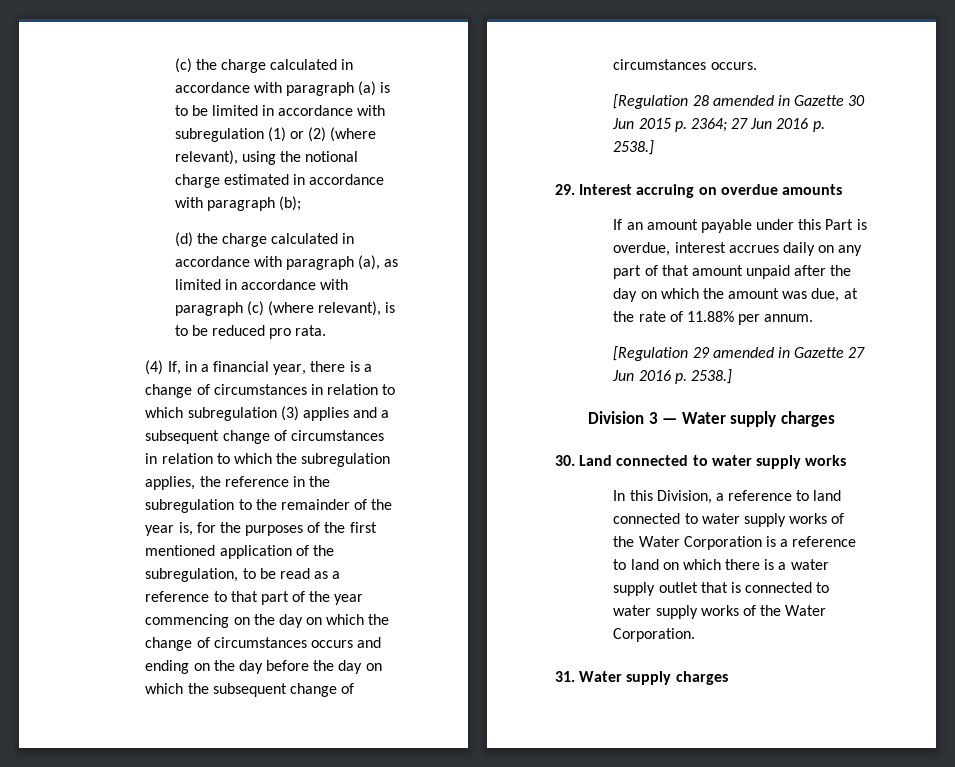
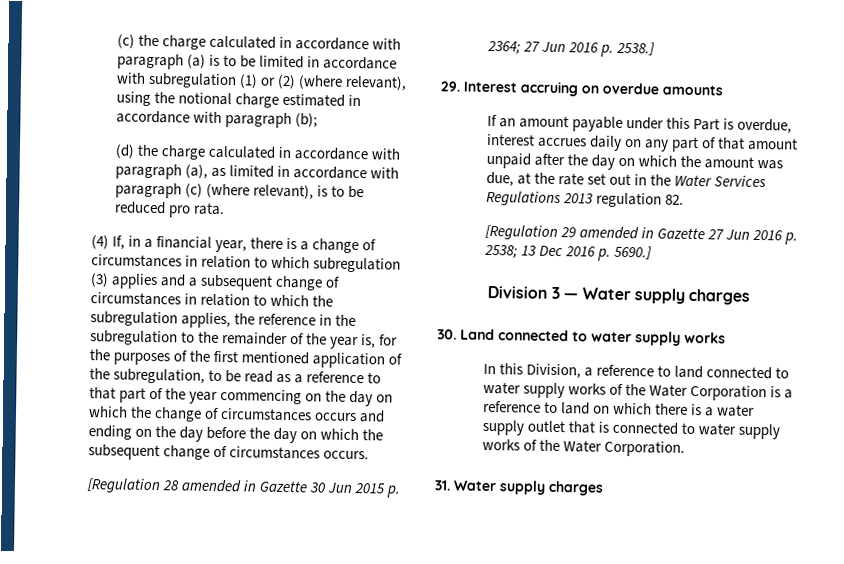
- If an amount payable under this Part is overdue, interest accrues daily on any part of that amount unpaid after the day on which the amount was due, at the rate of 11.88% per annum.
+ If an amount payable under this Part is overdue, interest accrues daily on any part of that amount unpaid after the day on which the amount was due, at the rate set out in the Water Services Regulations 2013 regulation 82.
- [Regulation 29 amended in Gazette 27 Jun 2016 p. 2538.]
+ [Regulation 29 amended in Gazette 27 Jun 2016 p. 2538; 13 Dec 2016 p. 5690.]

